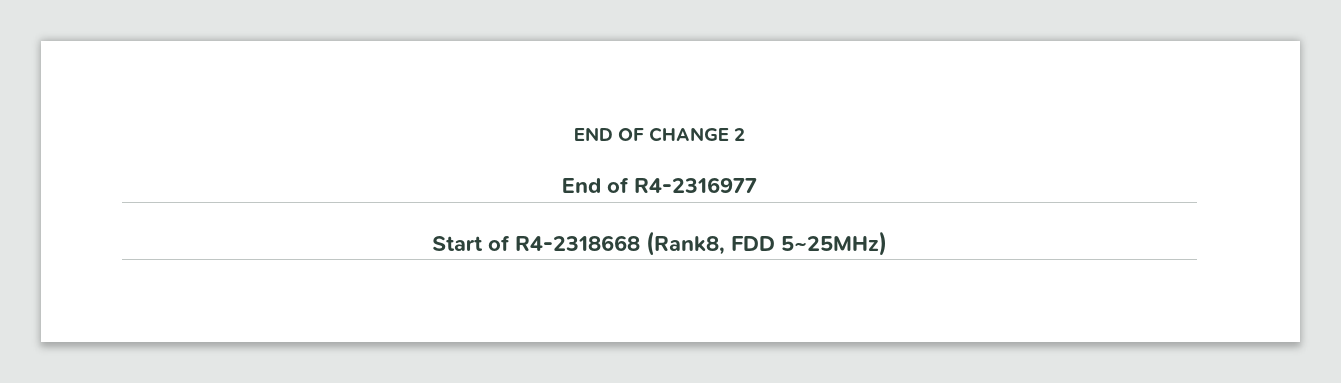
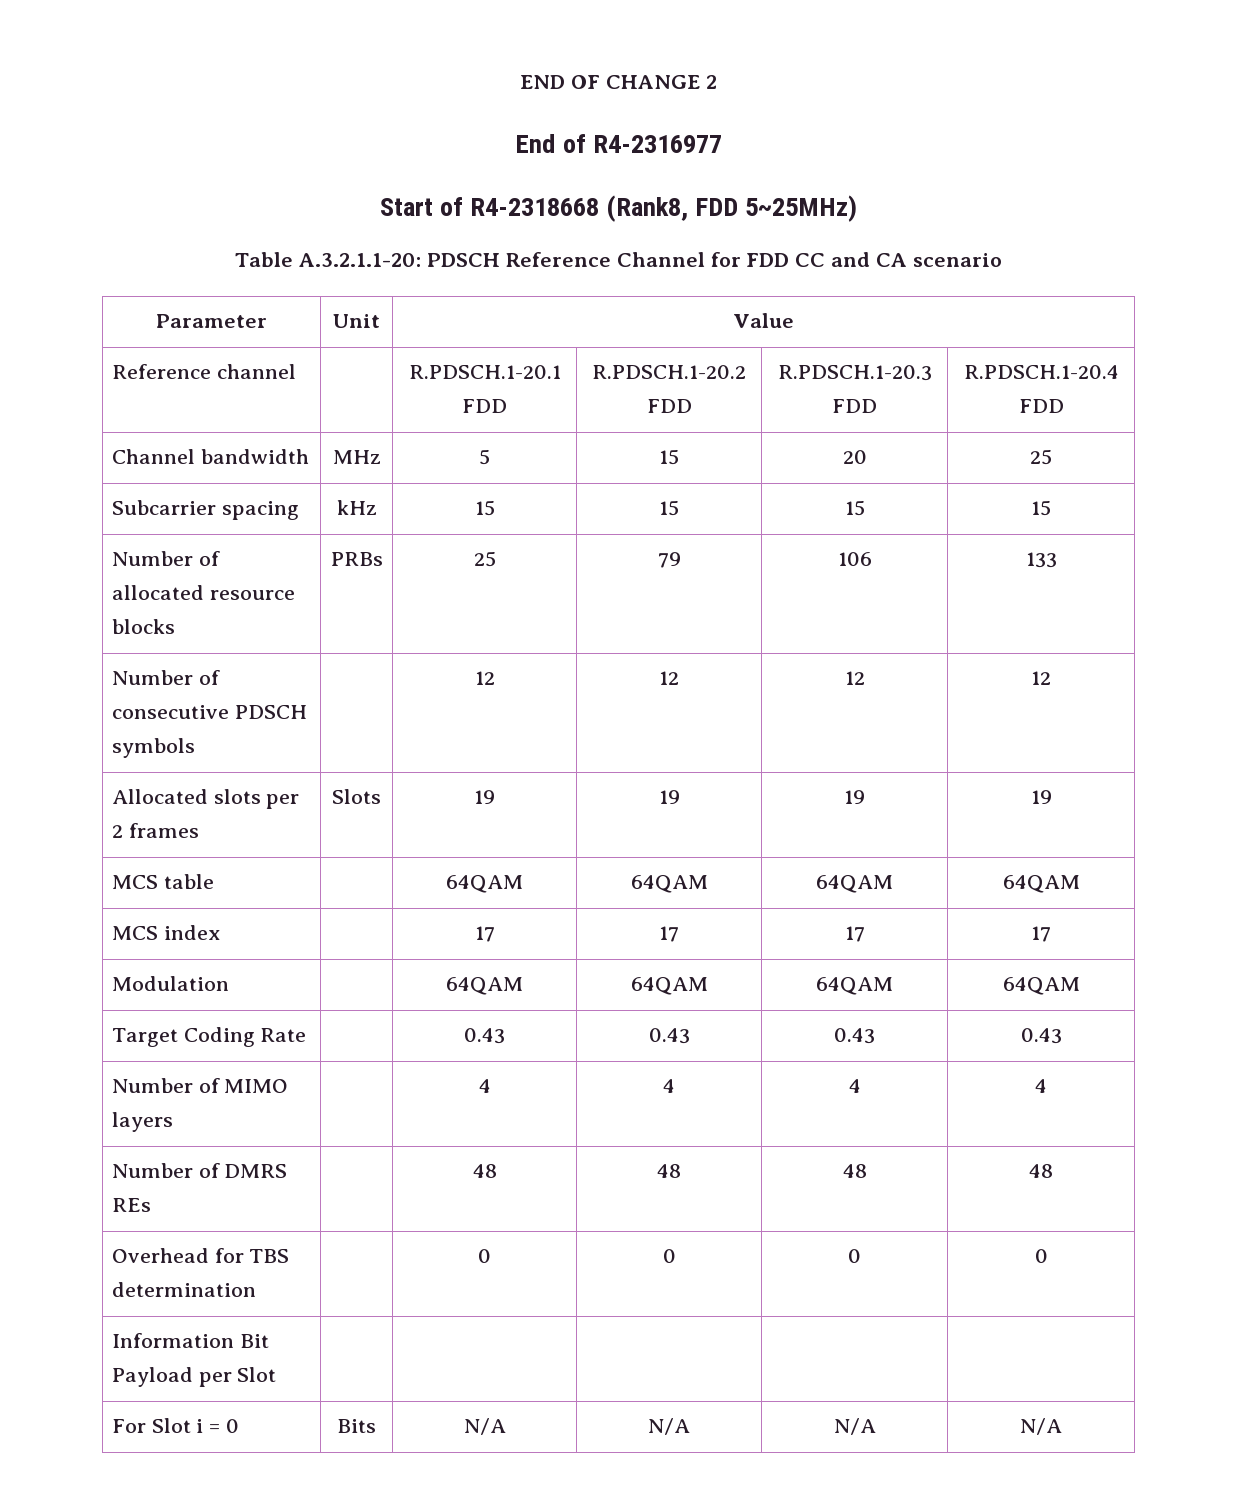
+ Table A.3.2.1.1-20: PDSCH Reference Channel for FDD CC and CA scenario
+ Parameter | Unit | Value
+ Reference channel | | R.PDSCH.1-20.1 FDD | R.PDSCH.1-20.2 FDD | R.PDSCH.1-20.3 FDD | R.PDSCH.1-20.4 FDD
+ Channel bandwidth | MHz | 5 | 15 | 20 | 25
+ Subcarrier spacing | kHz | 15 | 15 | 15 | 15
+ Number of allocated resource blocks | PRBs | 25 | 79 | 106 | 133
+ Number of consecutive PDSCH symbols | | 12 | 12 | 12 | 12
+ Allocated slots per 2 frames | Slots | 19 | 19 | 19 | 19
+ MCS table | | 64QAM | 64QAM | 64QAM | 64QAM
+ MCS index | | 17 | 17 | 17 | 17
+ Modulation | | 64QAM | 64QAM | 64QAM | 64QAM
+ Target Coding Rate | | 0.43 | 0.43 | 0.43 | 0.43
+ Number of MIMO layers | | 4 | 4 | 4 | 4
+ Number of DMRS REs | | 48 | 48 | 48 | 48
+ Overhead for TBS determination | | 0 | 0 | 0 | 0
+ Information Bit Payload per Slot | | | | |
+ For Slot i = 0 | Bits | N/A | N/A | N/A | N/A

